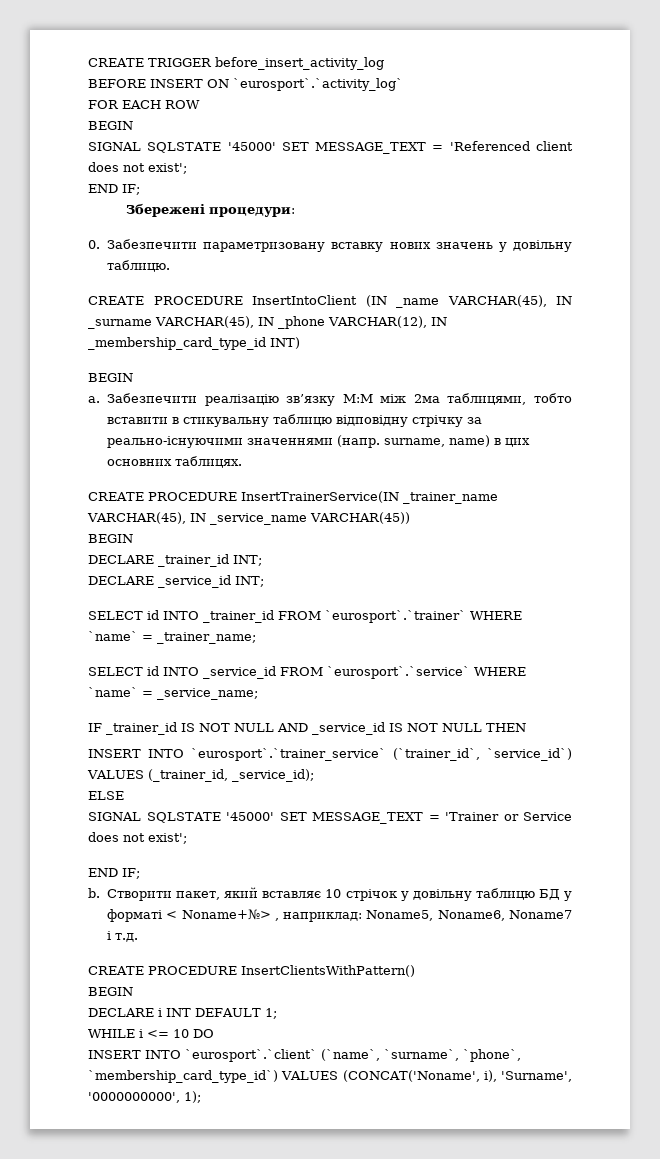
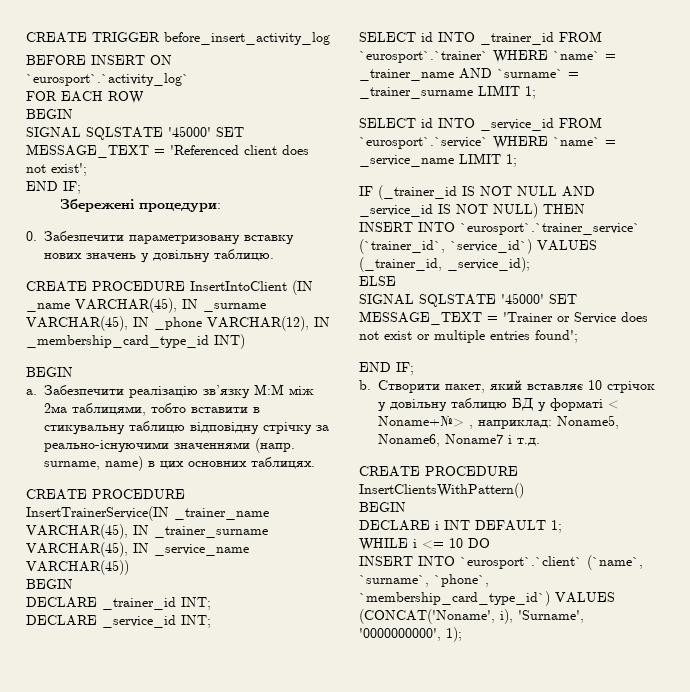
- CREATE PROCEDURE InsertTrainerService(IN _trainer_name VARCHAR(45), IN _service_name VARCHAR(45))
+ CREATE PROCEDURE InsertTrainerService(IN _trainer_name VARCHAR(45), IN _trainer_surname VARCHAR(45), IN _service_name VARCHAR(45))
- SELECT id INTO _trainer_id FROM `eurosport`.`trainer` WHERE `name` = _trainer_name;
+ SELECT id INTO _trainer_id FROM `eurosport`.`trainer` WHERE `name` = _trainer_name AND `surname` = _trainer_surname LIMIT 1;
- SELECT id INTO _service_id FROM `eurosport`.`service` WHERE `name` = _service_name;
+ SELECT id INTO _service_id FROM `eurosport`.`service` WHERE `name` = _service_name LIMIT 1;
- IF _trainer_id IS NOT NULL AND _service_id IS NOT NULL THEN
+ IF (_trainer_id IS NOT NULL AND _service_id IS NOT NULL) THEN
- SIGNAL SQLSTATE '45000' SET MESSAGE_TEXT = 'Trainer or Service does not exist';
+ SIGNAL SQLSTATE '45000' SET MESSAGE_TEXT = 'Trainer or Service does not exist or multiple entries found';

